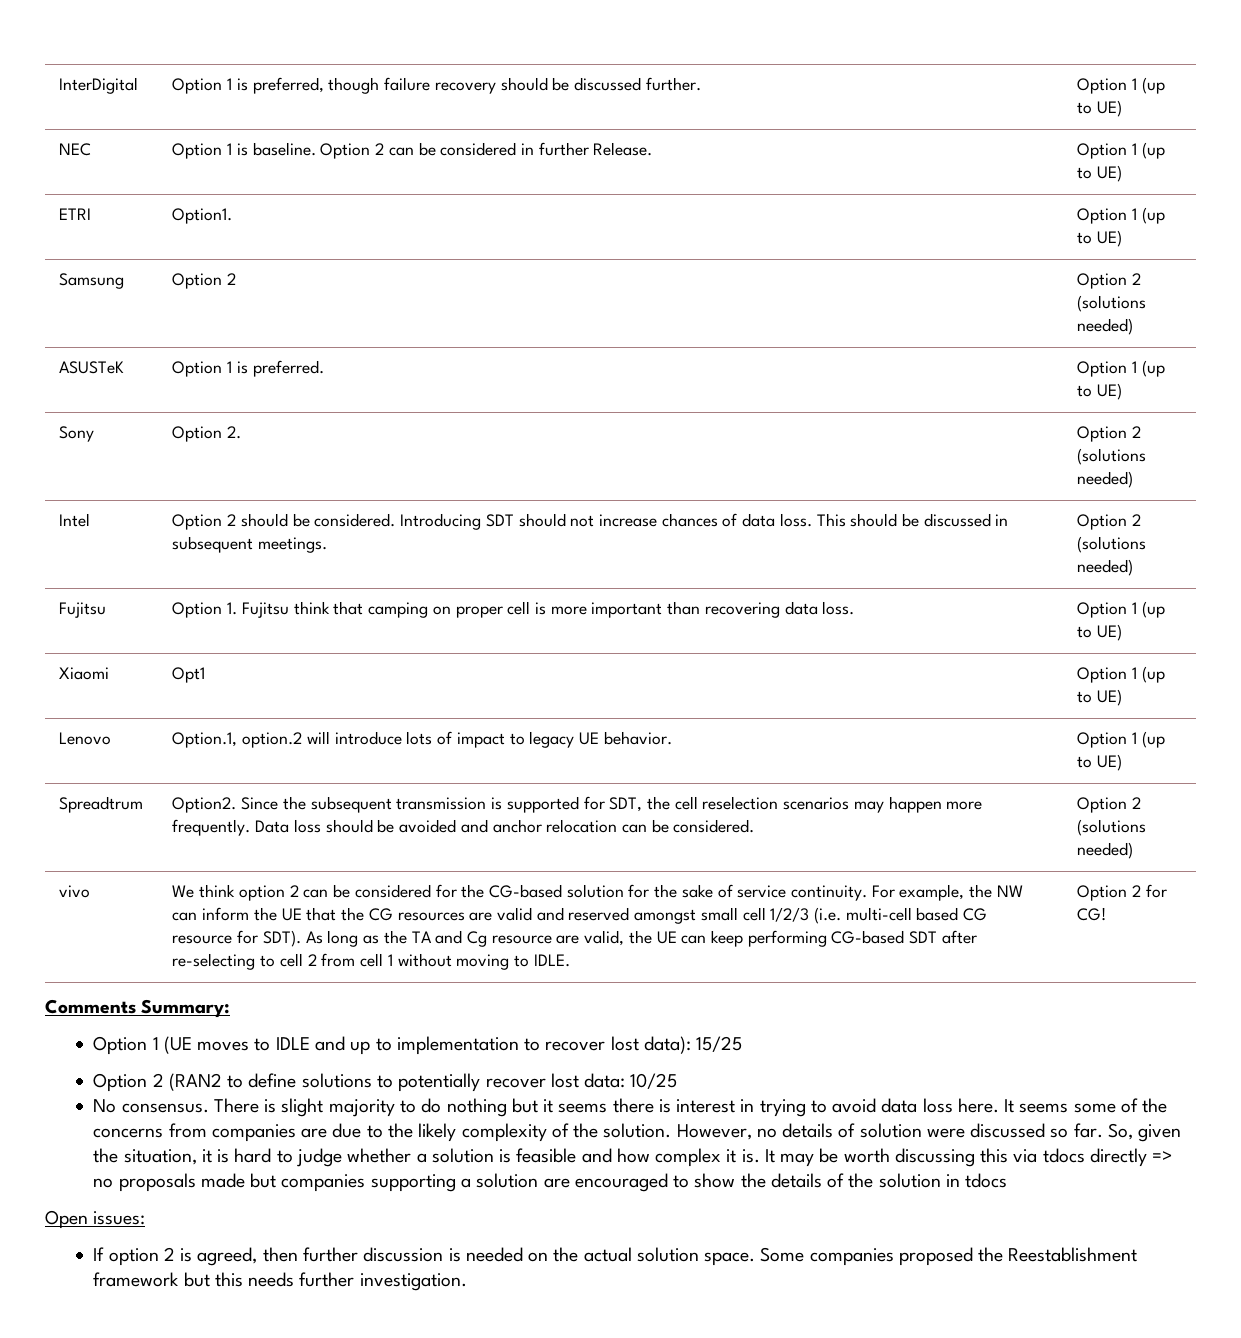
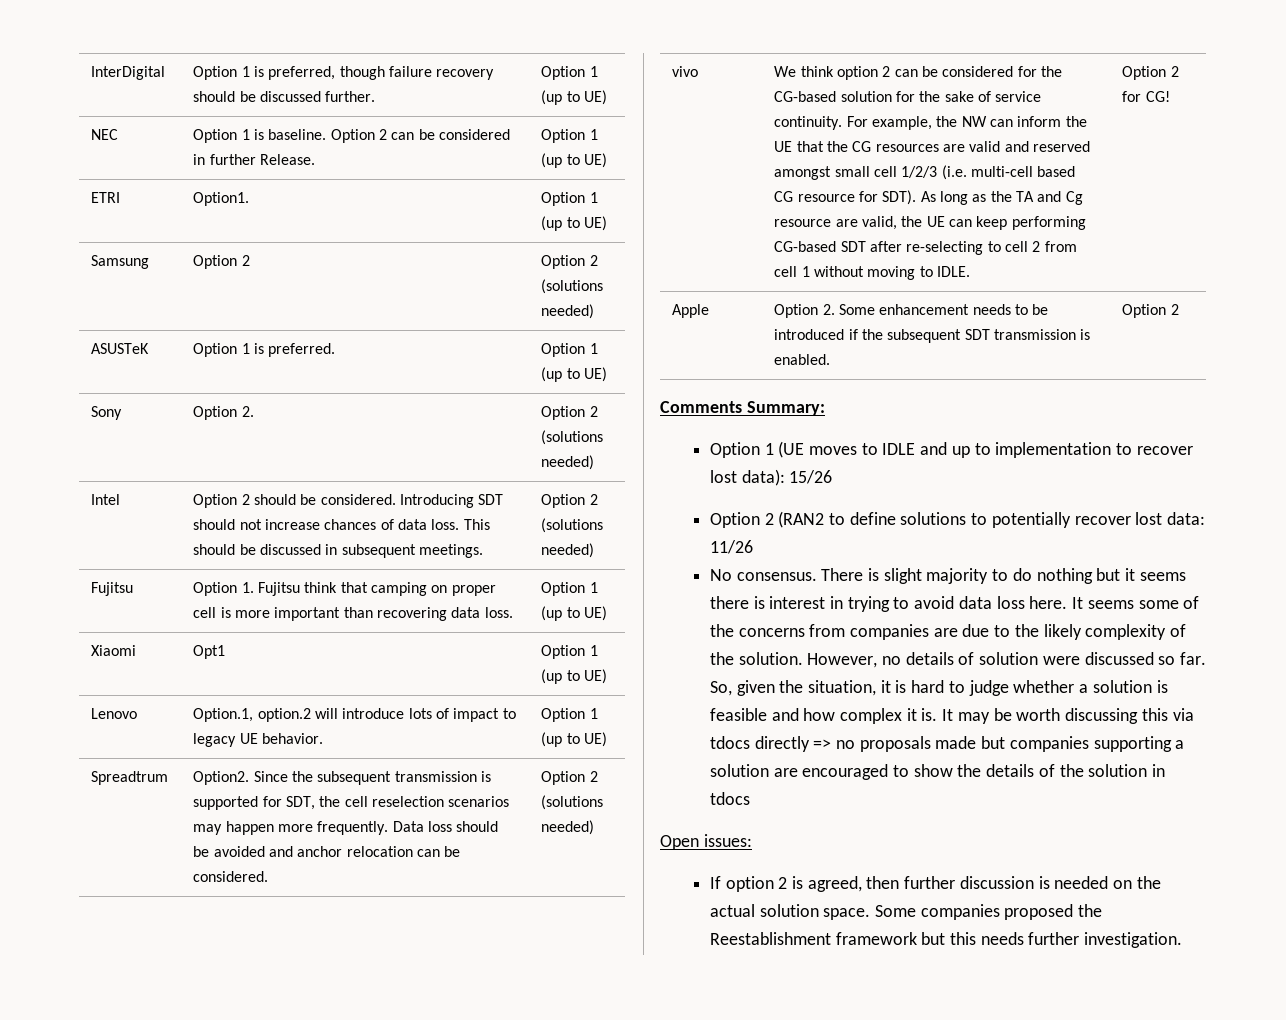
+ Apple | Option 2. Some enhancement needs to be introduced if the subsequent SDT transmission is enabled. | Option 2
- Option 1 (UE moves to IDLE and up to implementation to recover lost data): 15/25
+ Option 1 (UE moves to IDLE and up to implementation to recover lost data): 15/26
- Option 2 (RAN2 to define solutions to potentially recover lost data: 10/25
+ Option 2 (RAN2 to define solutions to potentially recover lost data: 11/26

